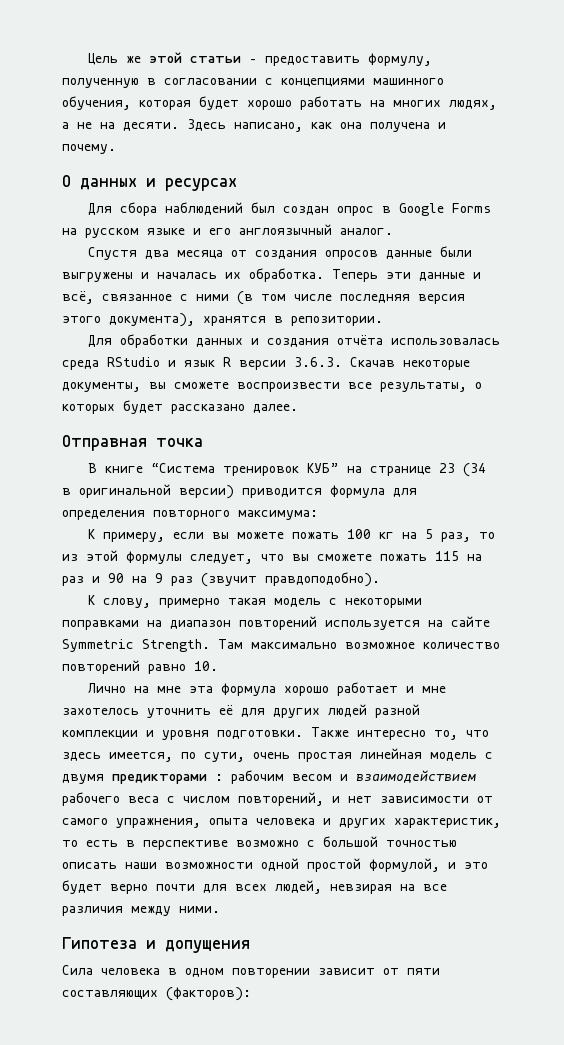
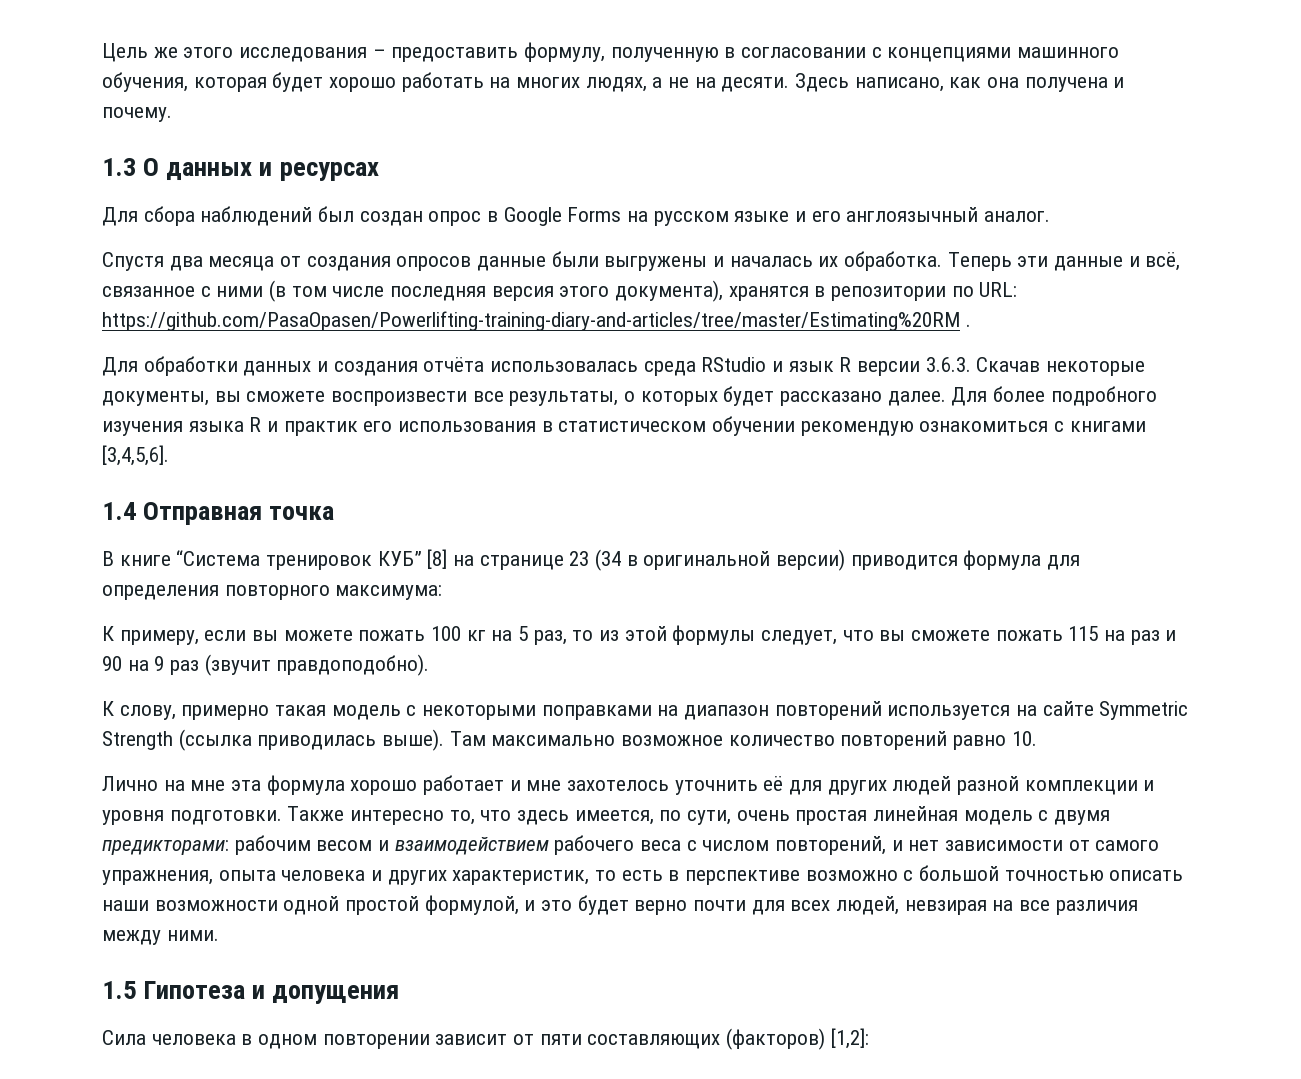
- Цель же этой статьи – предоставить формулу, полученную в согласовании с концепциями машинного обучения, которая будет хорошо работать на многих людях, а не на десяти.
+ Цель же этого исследования – предоставить формулу, полученную в согласовании с концепциями машинного обучения, которая будет хорошо работать на многих людях, а не на десяти.
- О данных и ресурсах
+ 1.3 О данных и ресурсах
- Теперь эти данные и всё, связанное с ними (в том числе последняя версия этого документа), хранятся в репозитории.
+ Теперь эти данные и всё, связанное с ними (в том числе последняя версия этого документа), хранятся в репозитории по URL: https://github.com/PasaOpasen/Powerlifting-training-diary-and-articles/tree/master/Estimating%20RM .
- Для обработки данных и создания отчёта использовалась среда RStudio и язык R версии 3.6.3. Скачав некоторые документы, вы сможете воспроизвести все результаты, о которых будет рассказано далее.
- Отправная точка
+ Для обработки данных и создания отчёта использовалась среда RStudio и язык R версии 3.6.3. Скачав некоторые документы, вы сможете воспроизвести все результаты, о которых будет рассказано далее. Для более подробного изучения языка R и практик его использования в статистическом обучении рекомендую ознакомиться с книгами [3,4,5,6].
+ 1.4 Отправная точка
- В книге “Система тренировок КУБ” на странице 23 (34 в оригинальной версии) приводится формула для определения повторного максимума:
+ В книге “Система тренировок КУБ” [8] на странице 23 (34 в оригинальной версии) приводится формула для определения повторного максимума:
- К слову, примерно такая модель с некоторыми поправками на диапазон повторений используется на сайте Symmetric Strength.
+ К слову, примерно такая модель с некоторыми поправками на диапазон повторений используется на сайте Symmetric Strength (ссылка приводилась выше).
- Также интересно то, что здесь имеется, по сути, очень простая линейная модель с двумя предикторами :
+ Также интересно то, что здесь имеется, по сути, очень простая линейная модель с двумя предикторами:
- Гипотеза и допущения
+ 1.5 Гипотеза и допущения
- Сила человека в одном повторении зависит от пяти составляющих (факторов):
+ Сила человека в одном повторении зависит от пяти составляющих (факторов) [1,2]:

